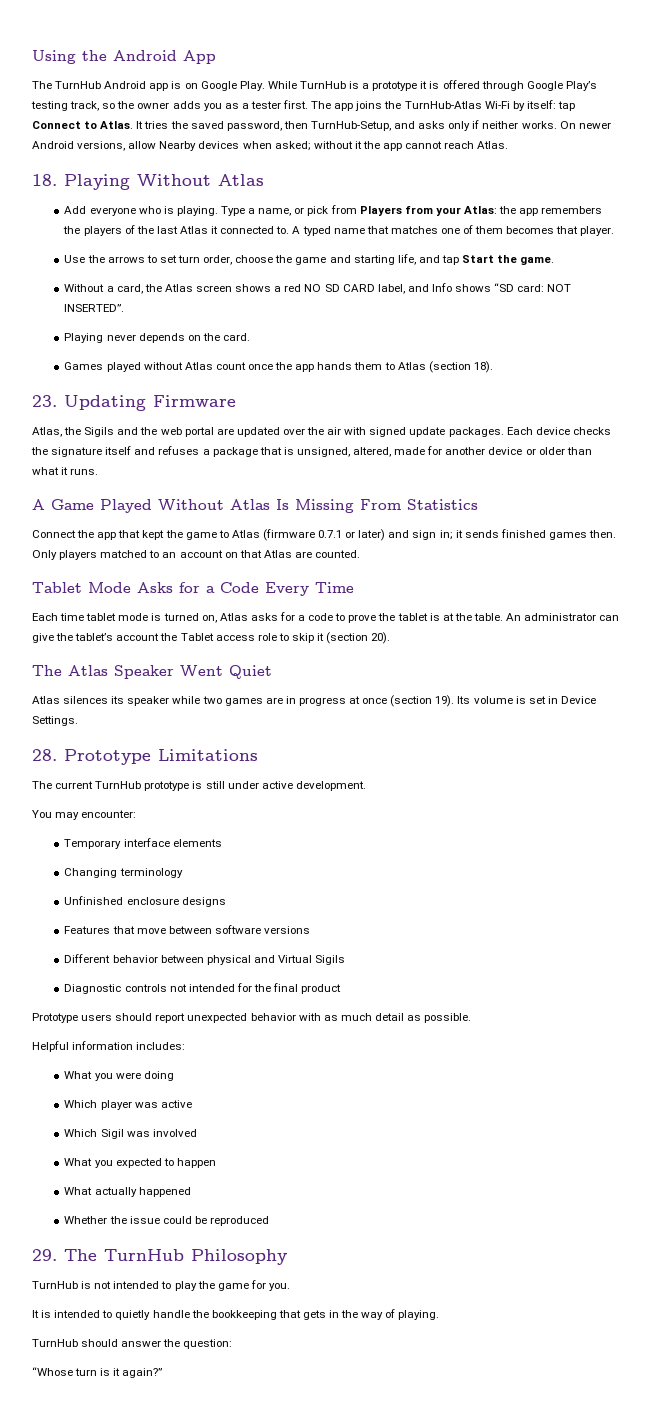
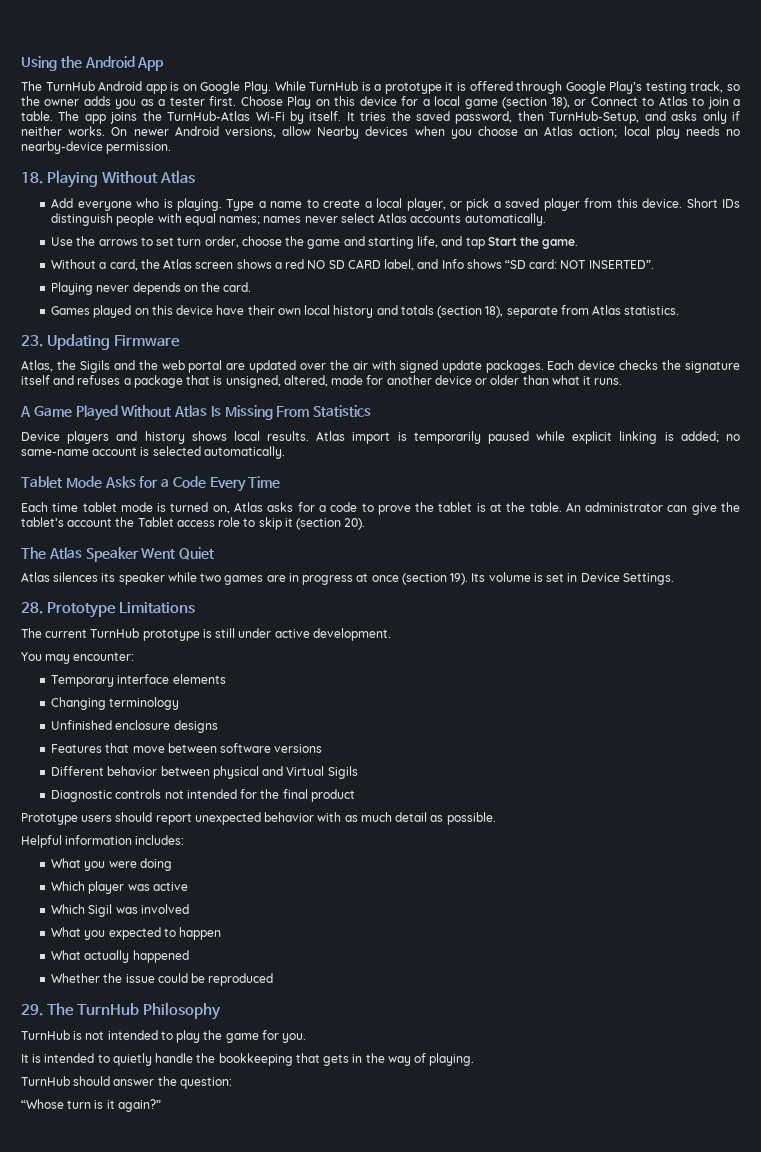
+ Choose Play on this device for a local game (section 18), or Connect to Atlas to join a table.
- The app joins the TurnHub-Atlas Wi-Fi by itself: tap Connect to Atlas.
+ The app joins the TurnHub-Atlas Wi-Fi by itself.
- On newer Android versions, allow Nearby devices when asked; without it the app cannot reach Atlas.
+ On newer Android versions, allow Nearby devices when you choose an Atlas action; local play needs no nearby-device permission.
- Type a name, or pick from Players from your Atlas: the app remembers the players of the last Atlas it connected to. A typed name that matches one of them becomes that player.
+ Type a name to create a local player, or pick a saved player from this device. Short IDs distinguish people with equal names; names never select Atlas accounts automatically.
- Games played without Atlas count once the app hands them to Atlas (section 18).
+ Games played on this device have their own local history and totals (section 18), separate from Atlas statistics.
- Connect the app that kept the game to Atlas (firmware 0.7.1 or later) and sign in; it sends finished games then. Only players matched to an account on that Atlas are counted.
+ Device players and history shows local results. Atlas import is temporarily paused while explicit linking is added; no same-name account is selected automatically.

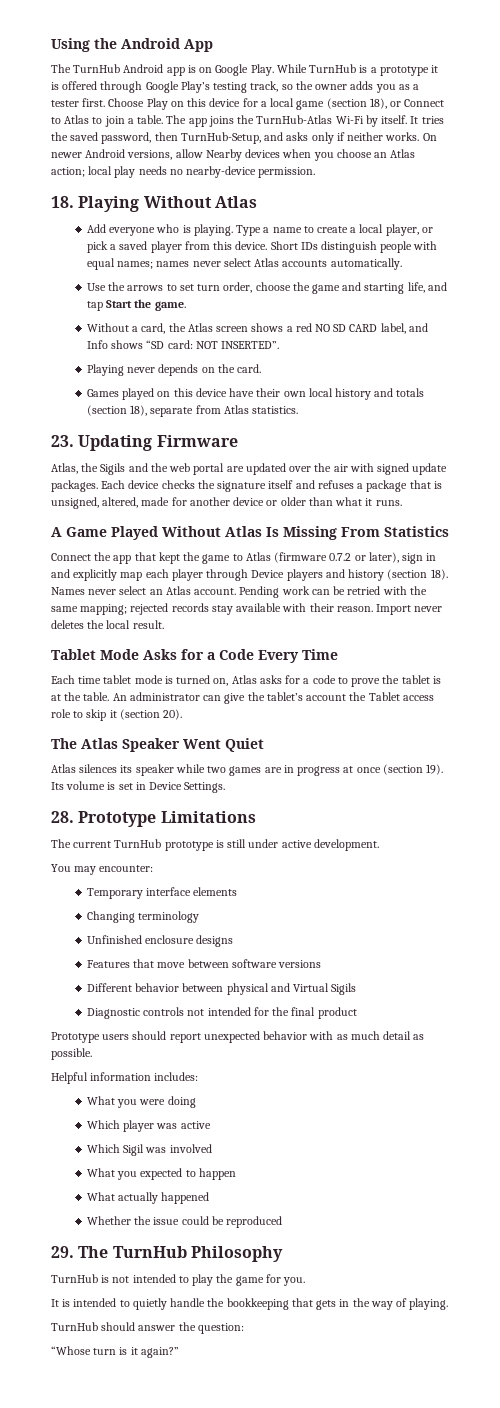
- Device players and history shows local results. Atlas import is temporarily paused while explicit linking is added; no same-name account is selected automatically.
+ Connect the app that kept the game to Atlas (firmware 0.7.2 or later), sign in and explicitly map each player through Device players and history (section 18). Names never select an Atlas account. Pending work can be retried with the same mapping; rejected records stay available with their reason. Import never deletes the local result.

